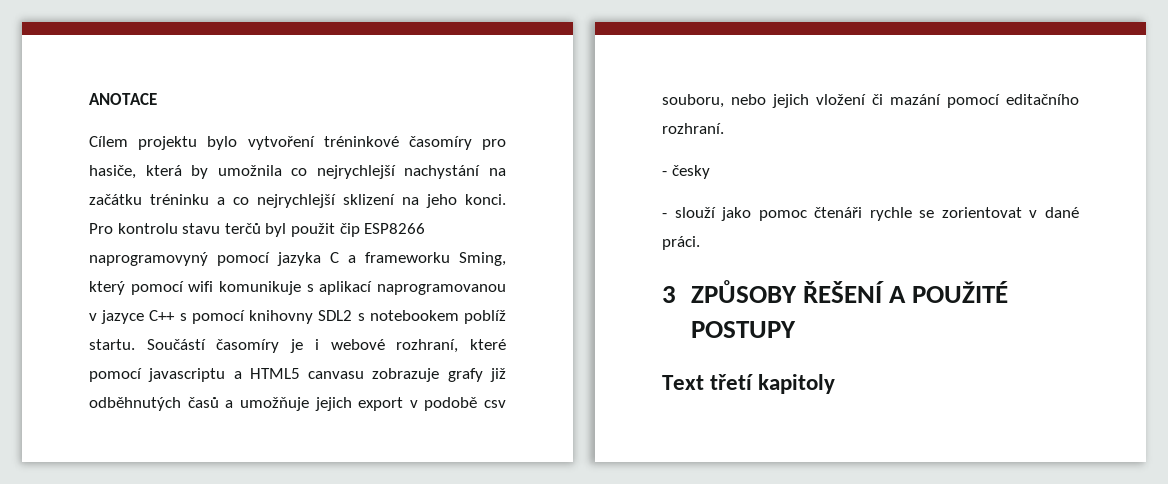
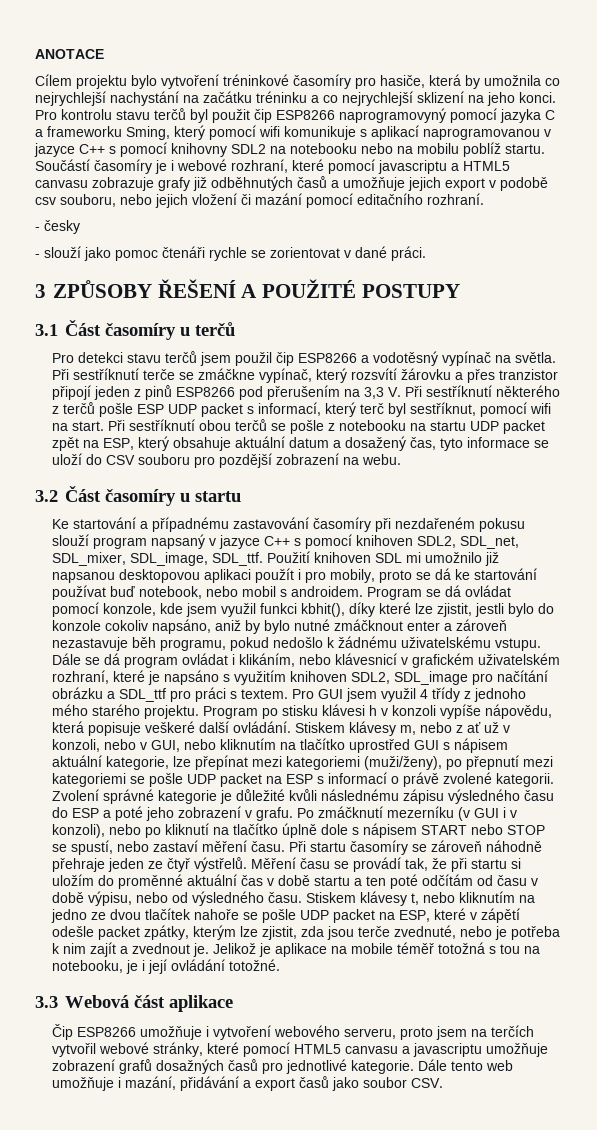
- Pro kontrolu stavu terčů byl použit čip ESP8266 naprogramovyný pomocí jazyka C a frameworku Sming, který pomocí wifi komunikuje s aplikací naprogramovanou v jazyce C++ s pomocí knihovny SDL2 s notebookem poblíž startu.
+ Pro kontrolu stavu terčů byl použit čip ESP8266 naprogramovyný pomocí jazyka C a frameworku Sming, který pomocí wifi komunikuje s aplikací naprogramovanou v jazyce C++ s pomocí knihovny SDL2 na notebooku nebo na mobilu poblíž startu.
- Text třetí kapitoly
+ 3.1 Část časomíry u terčů
+ Pro detekci stavu terčů jsem použil čip ESP8266 a vodotěsný vypínač na světla. Při sestříknutí terče se zmáčkne vypínač, který rozsvítí žárovku a přes tranzistor připojí jeden z pinů ESP8266 pod přerušením na 3,3 V. Při sestříknutí některého z terčů pošle ESP UDP packet s informací, který terč byl sestříknut, pomocí wifi na start. Při sestříknutí obou terčů se pošle z notebooku na startu UDP packet zpět na ESP, který obsahuje aktuální datum a dosažený čas, tyto informace se uloží do CSV souboru pro pozdější zobrazení na webu.
+ 3.2 Část časomíry u startu
+ Ke startování a případnému zastavování časomíry při nezdařeném pokusu slouží program napsaný v jazyce C++ s pomocí knihoven SDL2, SDL_net, SDL_mixer, SDL_image, SDL_ttf. Použití knihoven SDL mi umožnilo již napsanou desktopovou aplikaci použít i pro mobily, proto se dá ke startování používat buď notebook, nebo mobil s androidem. Program se dá ovládat pomocí konzole, kde jsem využil funkci kbhit(), díky které lze zjistit, jestli bylo do konzole cokoliv napsáno, aniž by bylo nutné zmáčknout enter a zároveň nezastavuje běh programu, pokud nedošlo k žádnému uživatelskému vstupu. Dále se dá program ovládat i klikáním, nebo klávesnicí v grafickém uživatelském rozhraní, které je napsáno s využitím knihoven SDL2, SDL_image pro načítání obrázku a SDL_ttf pro práci s textem. Pro GUI jsem využil 4 třídy z jednoho mého starého projektu. Program po stisku klávesi h v konzoli vypíše nápovědu, která popisuje veškeré další ovládání. Stiskem klávesy m, nebo z ať už v konzoli, nebo v GUI, nebo kliknutím na tlačítko uprostřed GUI s nápisem aktuální kategorie, lze přepínat mezi kategoriemi (muži/ženy), po přepnutí mezi kategoriemi se pošle UDP packet na ESP s informací o právě zvolené kategorii. Zvolení správné kategorie je důležité kvůli následnému zápisu výsledného času do ESP a poté jeho zobrazení v grafu. Po zmáčknutí mezerníku (v GUI i v konzoli), nebo po kliknutí na tlačítko úplně dole s nápisem START nebo STOP se spustí, nebo zastaví měření času. Při startu časomíry se zároveň náhodně přehraje jeden ze čtyř výstřelů. Měření času se provádí tak, že při startu si uložím do proměnné aktuální čas v době startu a ten poté odčítám od času v době výpisu, nebo od výsledného času. Stiskem klávesy t, nebo kliknutím na jedno ze dvou tlačítek nahoře se pošle UDP packet na ESP, které v zápětí odešle packet zpátky, kterým lze zjistit, zda jsou terče zvednuté, nebo je potřeba k nim zajít a zvednout je. Jelikož je aplikace na mobile téměř totožná s tou na notebooku, je i její ovládání totožné.
+ 3.3 Webová část aplikace
+ Čip ESP8266 umožňuje i vytvoření webového serveru, proto jsem na terčích vytvořil webové stránky, které pomocí HTML5 canvasu a javascriptu umožňuje zobrazení grafů dosažných časů pro jednotlivé kategorie. Dále tento web umožňuje i mazání, přidávání a export časů jako soubor CSV.

